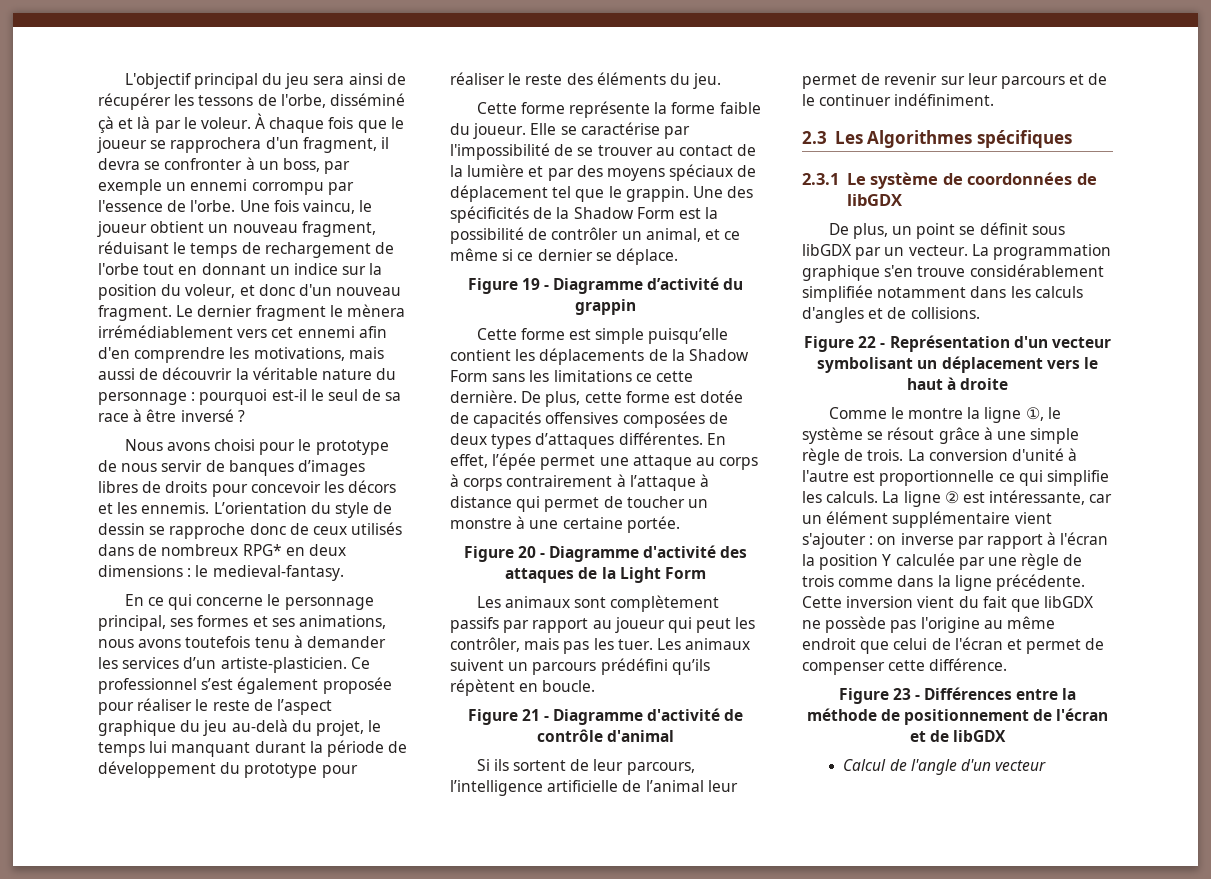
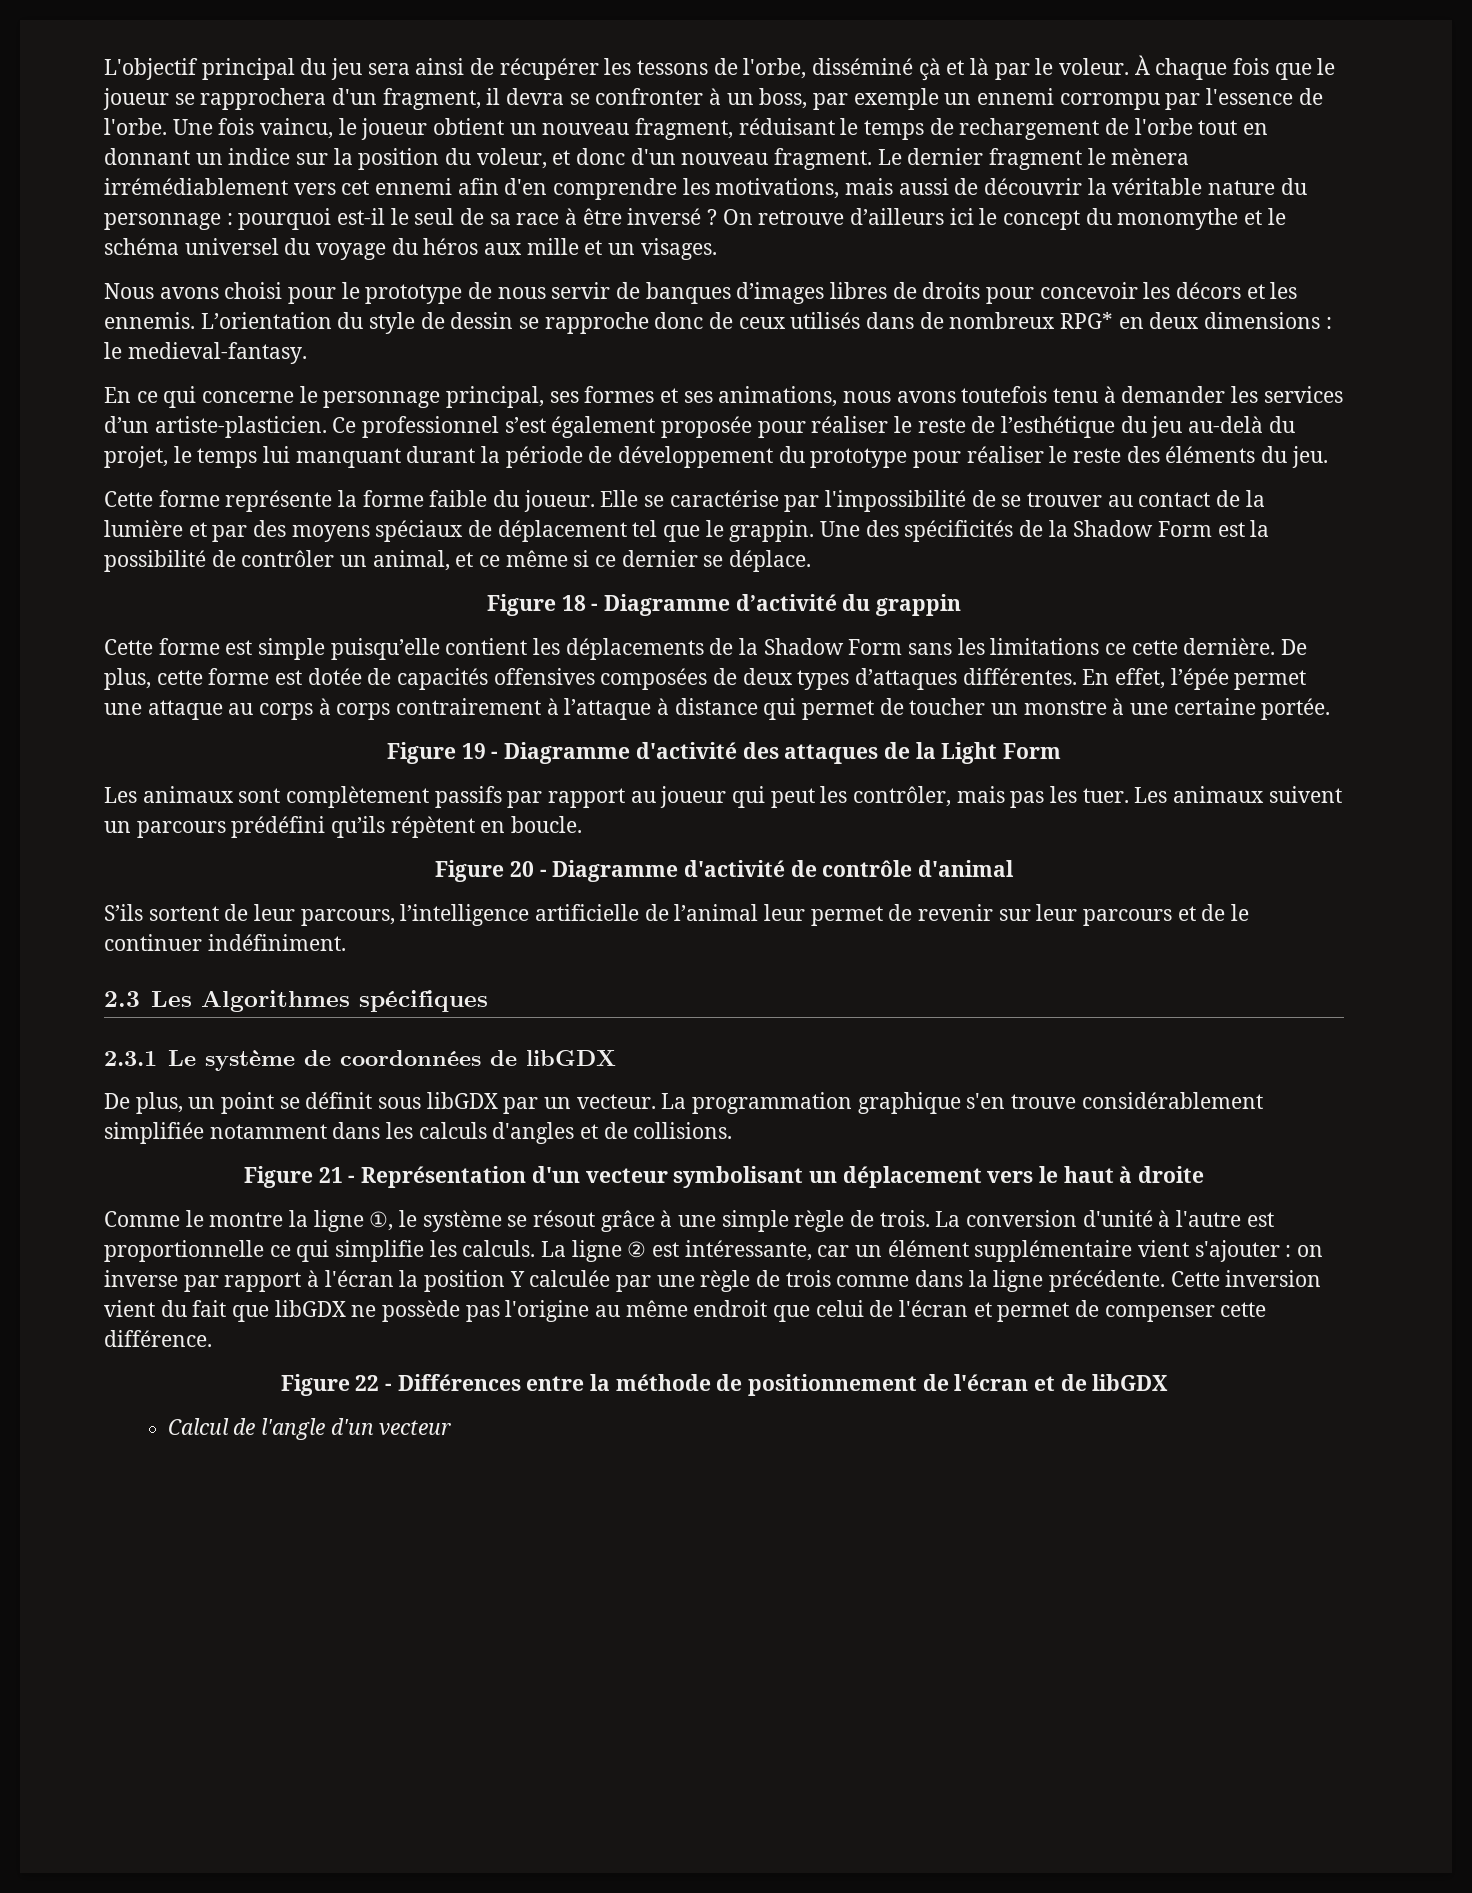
+ On retrouve d’ailleurs ici le concept du monomythe et le schéma universel du voyage du héros aux mille et un visages.
- Ce professionnel s’est également proposée pour réaliser le reste de l’aspect graphique du jeu au-delà du projet, le temps lui manquant durant la période de développement du prototype pour réaliser le reste des éléments du jeu.
+ Ce professionnel s’est également proposée pour réaliser le reste de l’esthétique du jeu au-delà du projet, le temps lui manquant durant la période de développement du prototype pour réaliser le reste des éléments du jeu.
- Figure 19 - Diagramme d’activité du grappin
+ Figure 18 - Diagramme d’activité du grappin
- Figure 20 - Diagramme d'activité des attaques de la Light Form
+ Figure 19 - Diagramme d'activité des attaques de la Light Form
- Figure 21 - Diagramme d'activité de contrôle d'animal
+ Figure 20 - Diagramme d'activité de contrôle d'animal
- Si ils sortent de leur parcours, l’intelligence artificielle de l’animal leur permet de revenir sur leur parcours et de le continuer indéfiniment.
+ S’ils sortent de leur parcours, l’intelligence artificielle de l’animal leur permet de revenir sur leur parcours et de le continuer indéfiniment.
- Figure 22 - Représentation d'un vecteur symbolisant un déplacement vers le haut à droite
+ Figure 21 - Représentation d'un vecteur symbolisant un déplacement vers le haut à droite
- Figure 23 - Différences entre la méthode de positionnement de l'écran et de libGDX
+ Figure 22 - Différences entre la méthode de positionnement de l'écran et de libGDX

